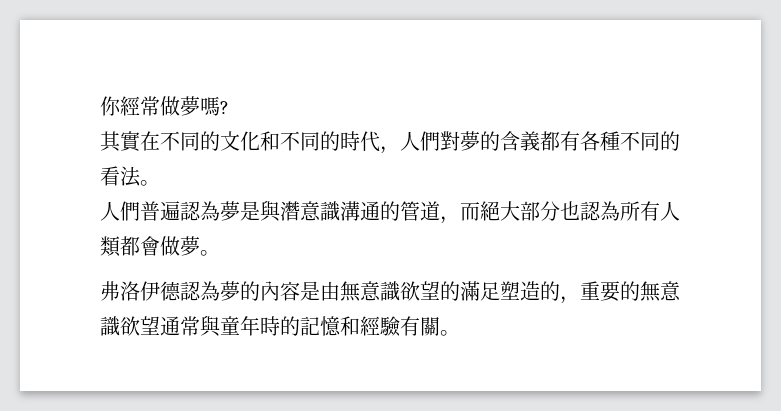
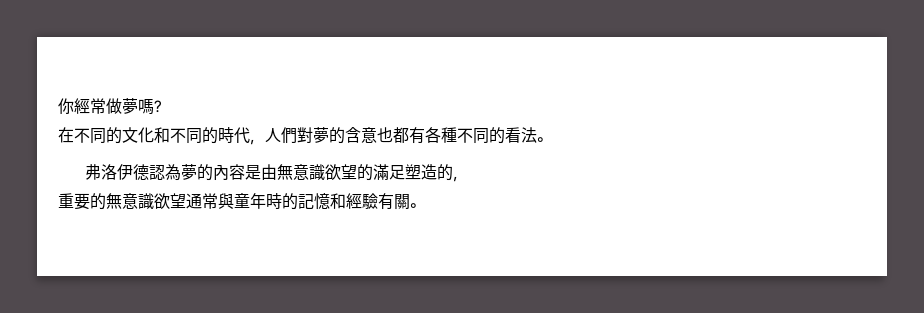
- 其實在不同的文化和不同的時代，人們對夢的含義都有各種不同的看法。
+ 在不同的文化和不同的時代，人們對夢的含意也都有各種不同的看法。
- 人們普遍認為夢是與潛意識溝通的管道，而絕大部分也認為所有人類都會做夢。
- 弗洛伊德認為夢的內容是由無意識欲望的滿足塑造的，重要的無意識欲望通常與童年時的記憶和經驗有關。
+ 弗洛伊德認為夢的內容是由無意識欲望的滿足塑造的，
+ 重要的無意識欲望通常與童年時的記憶和經驗有關。

